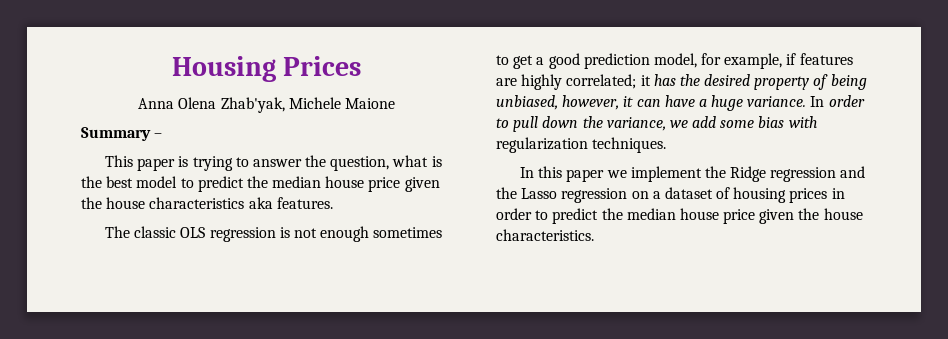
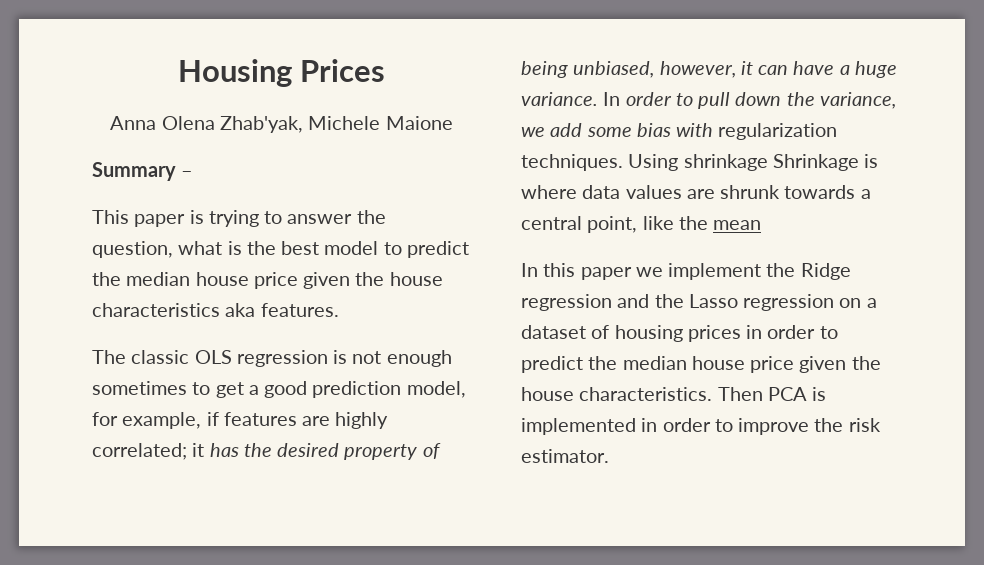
+ Using shrinkage Shrinkage is where data values are shrunk towards a central point, like the mean
+ Then PCA is implemented in order to improve the risk estimator.

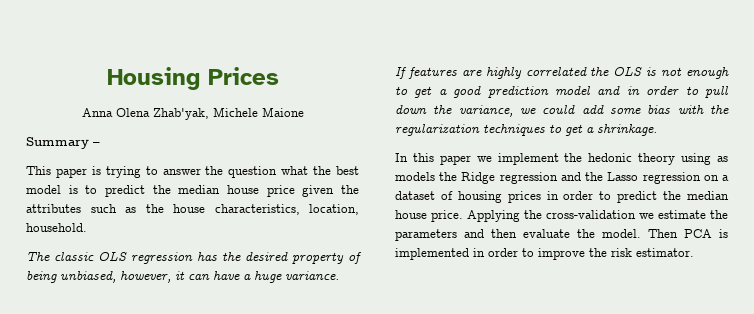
- This paper is trying to answer the question, what is the best model to predict the median house price given the house characteristics aka features.
- The classic OLS regression is not enough sometimes to get a good prediction model, for example, if features are highly correlated; it has the desired property of being unbiased, however, it can have a huge variance. In order to pull down the variance, we add some bias with regularization techniques. Using shrinkage Shrinkage is where data values are shrunk towards a central point, like the mean
+ This paper is trying to answer the question what the best model is to predict the median house price given the attributes such as the house characteristics, location, household.
+ The classic OLS regression has the desired property of being unbiased, however, it can have a huge variance.
+ If features are highly correlated the OLS is not enough to get a good prediction model and in order to pull down the variance, we could add some bias with the regularization techniques to get a shrinkage.
- In this paper we implement the Ridge regression and the Lasso regression on a dataset of housing prices in order to predict the median house price given the house characteristics.
+ In this paper we implement the hedonic theory using as models the Ridge regression and the Lasso regression on a dataset of housing prices in order to predict the median house price. Applying the cross-validation we estimate the parameters and then evaluate the model.

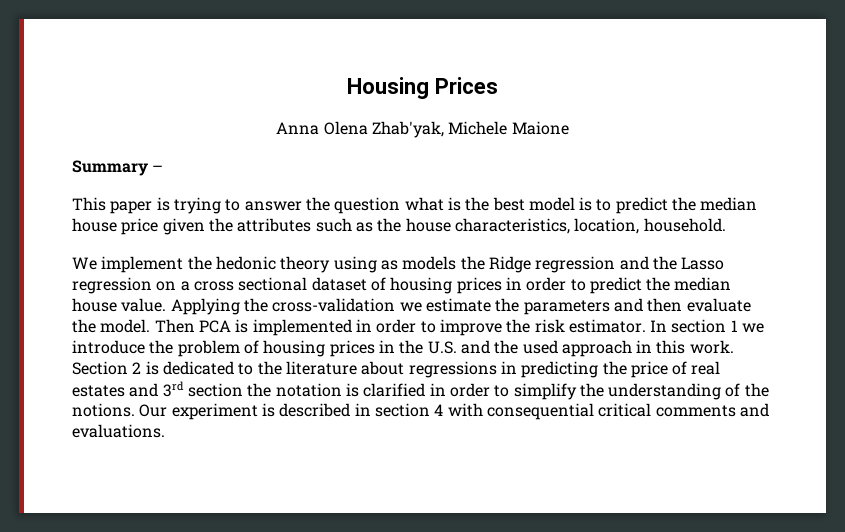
- This paper is trying to answer the question what the best model is to predict the median house price given the attributes such as the house characteristics, location, household.
+ This paper is trying to answer the question what is the best model is to predict the median house price given the attributes such as the house characteristics, location, household.
- The classic OLS regression has the desired property of being unbiased, however, it can have a huge variance.
- If features are highly correlated the OLS is not enough to get a good prediction model and in order to pull down the variance, we could add some bias with the regularization techniques to get a shrinkage.
- In this paper we implement the hedonic theory using as models the Ridge regression and the Lasso regression on a dataset of housing prices in order to predict the median house price.
+ We implement the hedonic theory using as models the Ridge regression and the Lasso regression on a cross sectional dataset of housing prices in order to predict the median house value.
+ In section 1 we introduce the problem of housing prices in the U.S. and the used approach in this work. Section 2 is dedicated to the literature about regressions in predicting the price of real estates and 3rd section the notation is clarified in order to simplify the understanding of the notions. Our experiment is described in section 4 with consequential critical comments and evaluations.

